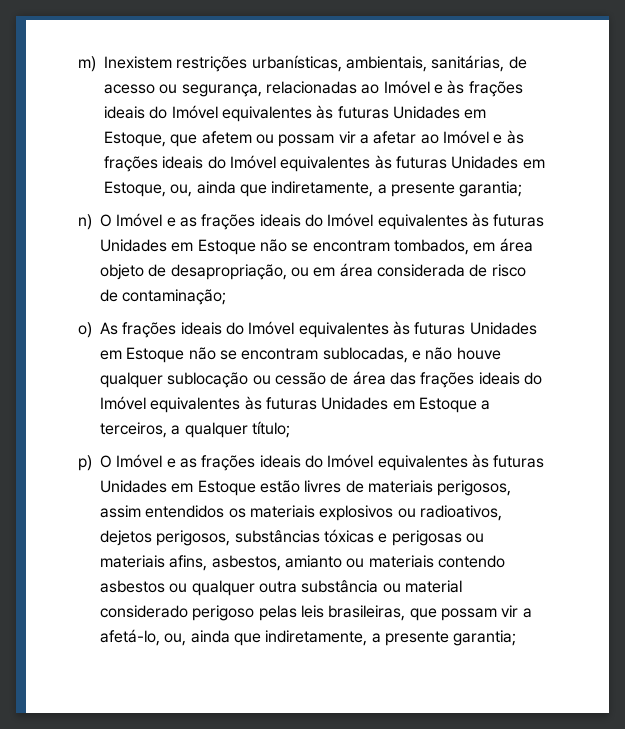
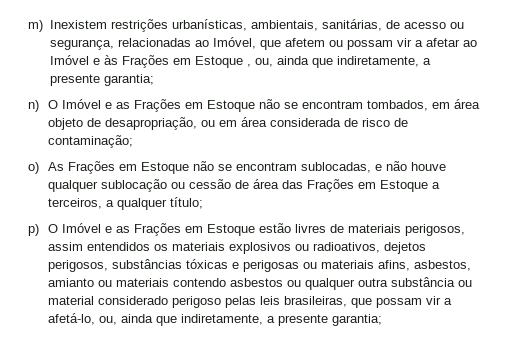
- m) Inexistem restrições urbanísticas, ambientais, sanitárias, de acesso ou segurança, relacionadas ao Imóvel e às frações ideais do Imóvel equivalentes às futuras Unidades em Estoque, que afetem ou possam vir a afetar ao Imóvel e às frações ideais do Imóvel equivalentes às futuras Unidades em Estoque, ou, ainda que indiretamente, a presente garantia;
+ m) Inexistem restrições urbanísticas, ambientais, sanitárias, de acesso ou segurança, relacionadas ao Imóvel, que afetem ou possam vir a afetar ao Imóvel e às Frações em Estoque , ou, ainda que indiretamente, a presente garantia;
- n) O Imóvel e as frações ideais do Imóvel equivalentes às futuras Unidades em Estoque não se encontram tombados, em área objeto de desapropriação, ou em área considerada de risco de contaminação;
+ n) O Imóvel e as Frações em Estoque não se encontram tombados, em área objeto de desapropriação, ou em área considerada de risco de contaminação;
- o) As frações ideais do Imóvel equivalentes às futuras Unidades em Estoque não se encontram sublocadas, e não houve qualquer sublocação ou cessão de área das frações ideais do Imóvel equivalentes às futuras Unidades em Estoque a terceiros, a qualquer título;
+ o) As Frações em Estoque não se encontram sublocadas, e não houve qualquer sublocação ou cessão de área das Frações em Estoque a terceiros, a qualquer título;
- p) O Imóvel e as frações ideais do Imóvel equivalentes às futuras Unidades em Estoque estão livres de materiais perigosos, assim entendidos os materiais explosivos ou radioativos, dejetos perigosos, substâncias tóxicas e perigosas ou materiais afins, asbestos, amianto ou materiais contendo asbestos ou qualquer outra substância ou material considerado perigoso pelas leis brasileiras, que possam vir a afetá-lo, ou, ainda que indiretamente, a presente garantia;
+ p) O Imóvel e as Frações em Estoque estão livres de materiais perigosos, assim entendidos os materiais explosivos ou radioativos, dejetos perigosos, substâncias tóxicas e perigosas ou materiais afins, asbestos, amianto ou materiais contendo asbestos ou qualquer outra substância ou material considerado perigoso pelas leis brasileiras, que possam vir a afetá-lo, ou, ainda que indiretamente, a presente garantia;

